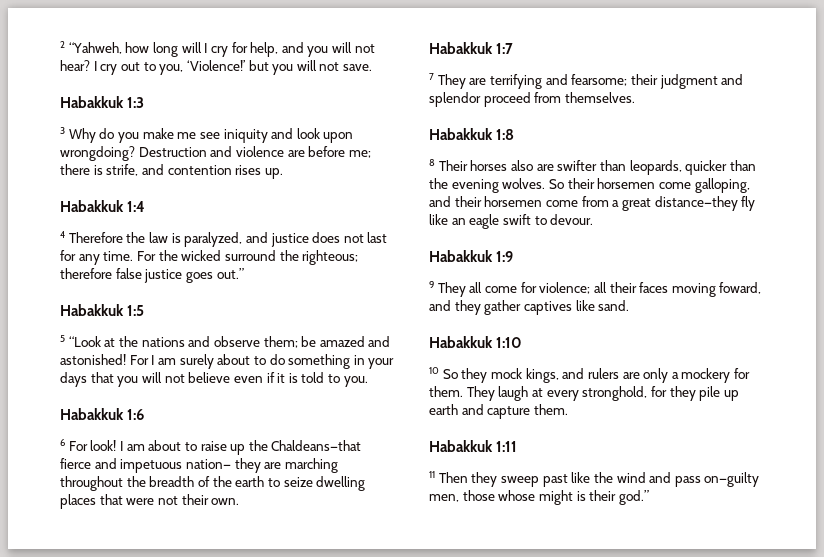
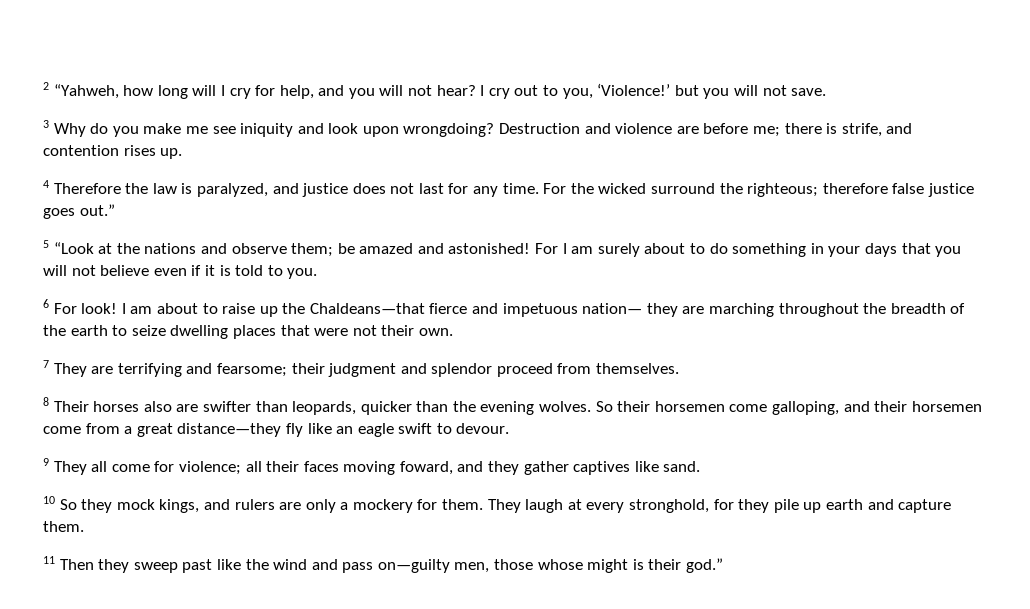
- Habakkuk 1:3
- Habakkuk 1:4
- Habakkuk 1:5
- Habakkuk 1:6
- Habakkuk 1:7
- Habakkuk 1:8
- Habakkuk 1:9
- Habakkuk 1:10
- Habakkuk 1:11

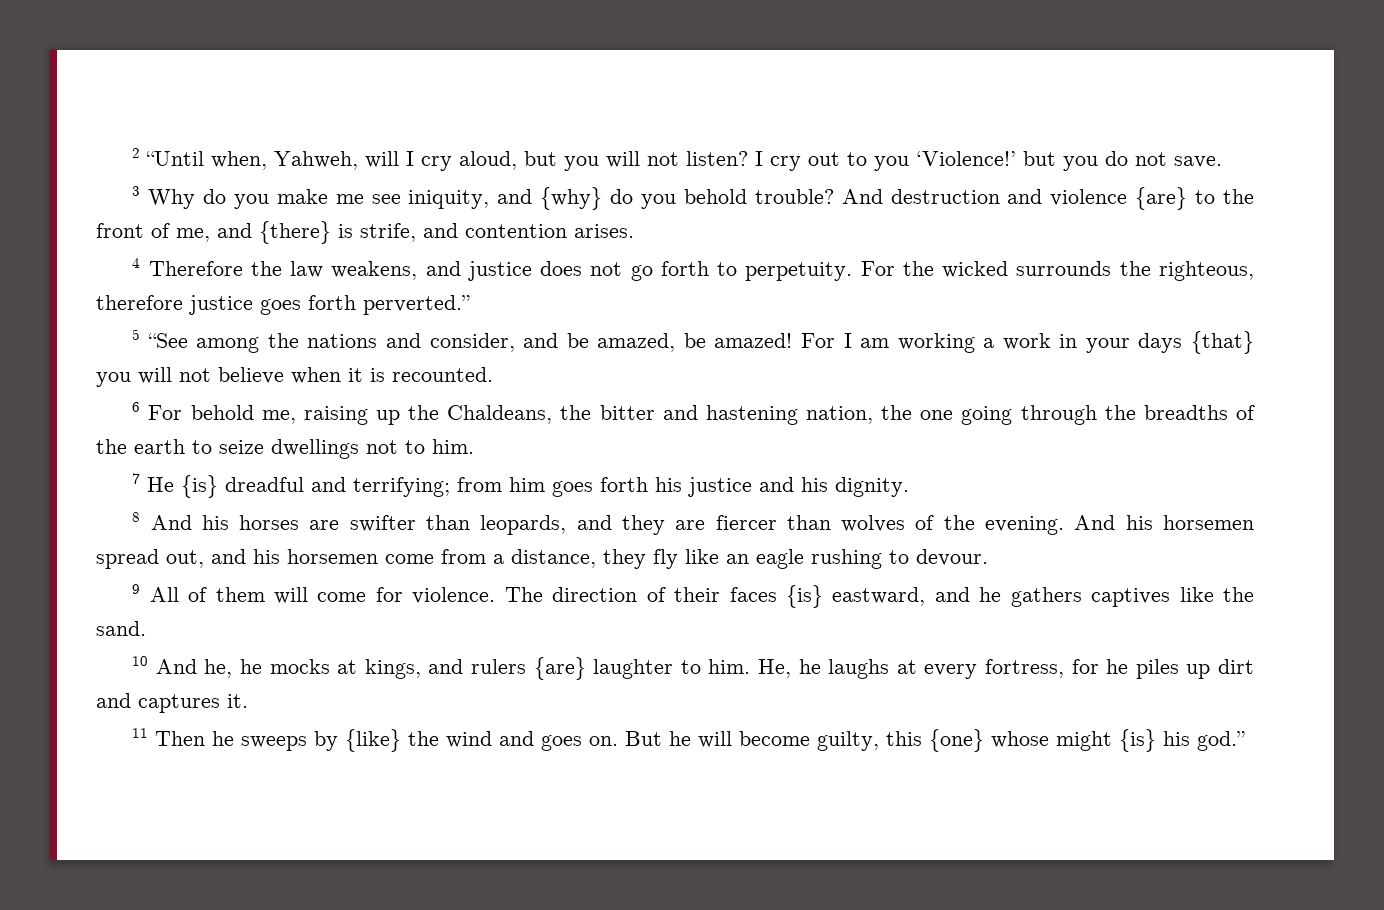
- 2 “Yahweh, how long will I cry for help, and you will not hear?
+ 2 “Until when, Yahweh, will I cry aloud, but you will not listen?
- I cry out to you, ‘Violence!’ but you will not save.
+ I cry out to you ‘Violence!’ but you do not save.
- 3 Why do you make me see iniquity and look upon wrongdoing? Destruction and violence are before me; there is strife, and contention rises up.
+ 3 Why do you make me see iniquity, and {why} do you behold trouble? And destruction and violence {are} to the front of me, and {there} is strife, and contention arises.
- 4 Therefore the law is paralyzed, and justice does not last for any time. For the wicked surround the righteous; therefore false justice goes out.”
+ 4 Therefore the law weakens, and justice does not go forth to perpetuity. For the wicked surrounds the righteous, therefore justice goes forth perverted.”
- 5 “Look at the nations and observe them; be amazed and astonished! For I am surely about to do something in your days that you will not believe even if it is told to you.
- 6 For look! I am about to raise up the Chaldeans—that fierce and impetuous nation— they are marching throughout the breadth of the earth to seize dwelling places that were not their own.
- 7 They are terrifying and fearsome; their judgment and splendor proceed from themselves.
- 8 Their horses also are swifter than leopards, quicker than the evening wolves. So their horsemen come galloping, and their horsemen come from a great distance—they fly like an eagle swift to devour.
+ 5 “See among the nations and consider, and be amazed, be amazed! For I am working a work in your days {that} you will not believe when it is recounted.
+ 6 For behold me, raising up the Chaldeans, the bitter and hastening nation, the one going through the breadths of the earth to seize dwellings not to him.
+ 7 He {is} dreadful and terrifying; from him goes forth his justice and his dignity.
+ 8 And his horses are swifter than leopards, and they are fiercer than wolves of the evening. And his horsemen spread out, and his horsemen come from a distance, they fly like an eagle rushing to devour.
- 9 They all come for violence; all their faces moving foward, and they gather captives like sand.
+ 9 All of them will come for violence. The direction of their faces {is} eastward, and he gathers captives like the sand.
- 10 So they mock kings, and rulers are only a mockery for them. They laugh at every stronghold, for they pile up earth and capture them.
- 11 Then they sweep past like the wind and pass on—guilty men, those whose might is their god.”
+ 10 And he, he mocks at kings, and rulers {are} laughter to him. He, he laughs at every fortress, for he piles up dirt and captures it.
+ 11 Then he sweeps by {like} the wind and goes on. But he will become guilty, this {one} whose might {is} his god.”

